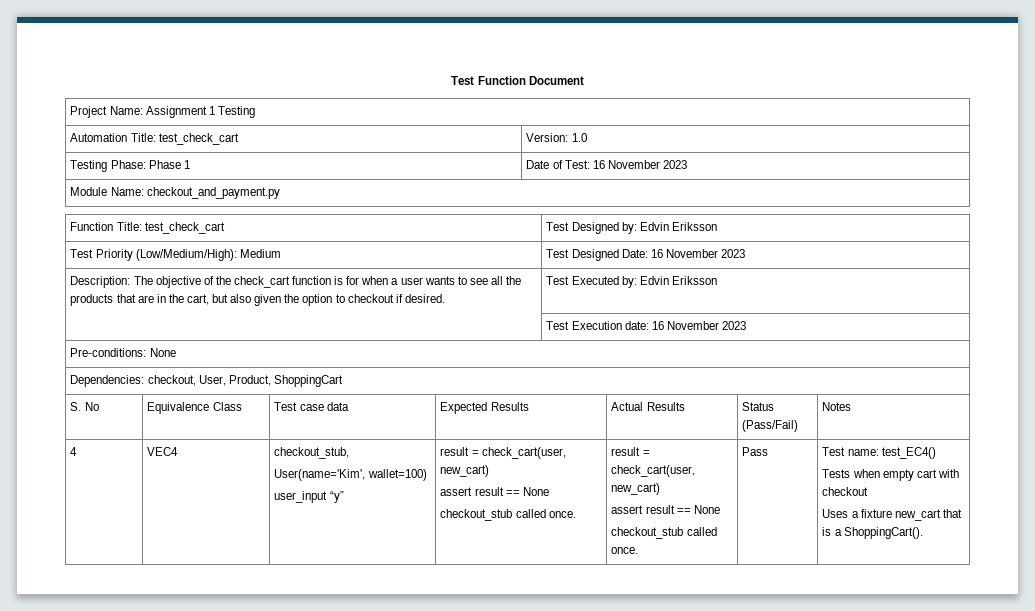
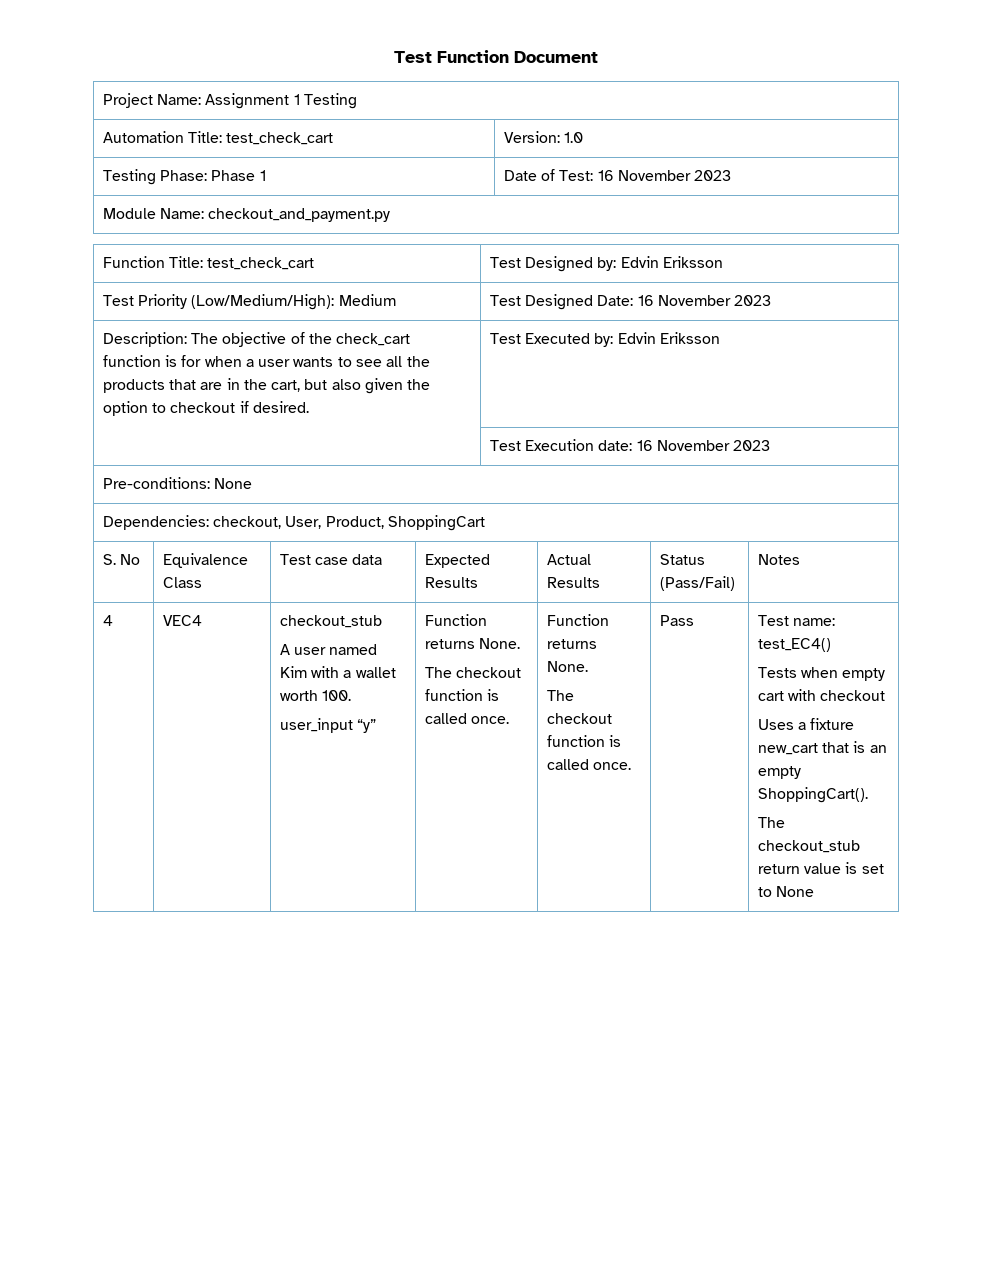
- VEC4 | checkout_stub,
- User(name='Kim', wallet=100)
- user_input “y” | result = check_cart(user, new_cart)
- assert result == None
- checkout_stub called once. | result = check_cart(user, new_cart)
- assert result == None
- checkout_stub called once.
+ VEC4 | checkout_stub
+ A user named Kim with a wallet worth 100.
+ user_input “y” | Function returns None.
+ The checkout function is called once. | Function returns None.
+ The checkout function is called once.
- Uses a fixture new_cart that is a ShoppingCart().
+ Uses a fixture new_cart that is an empty ShoppingCart().
+ The checkout_stub return value is set to None

